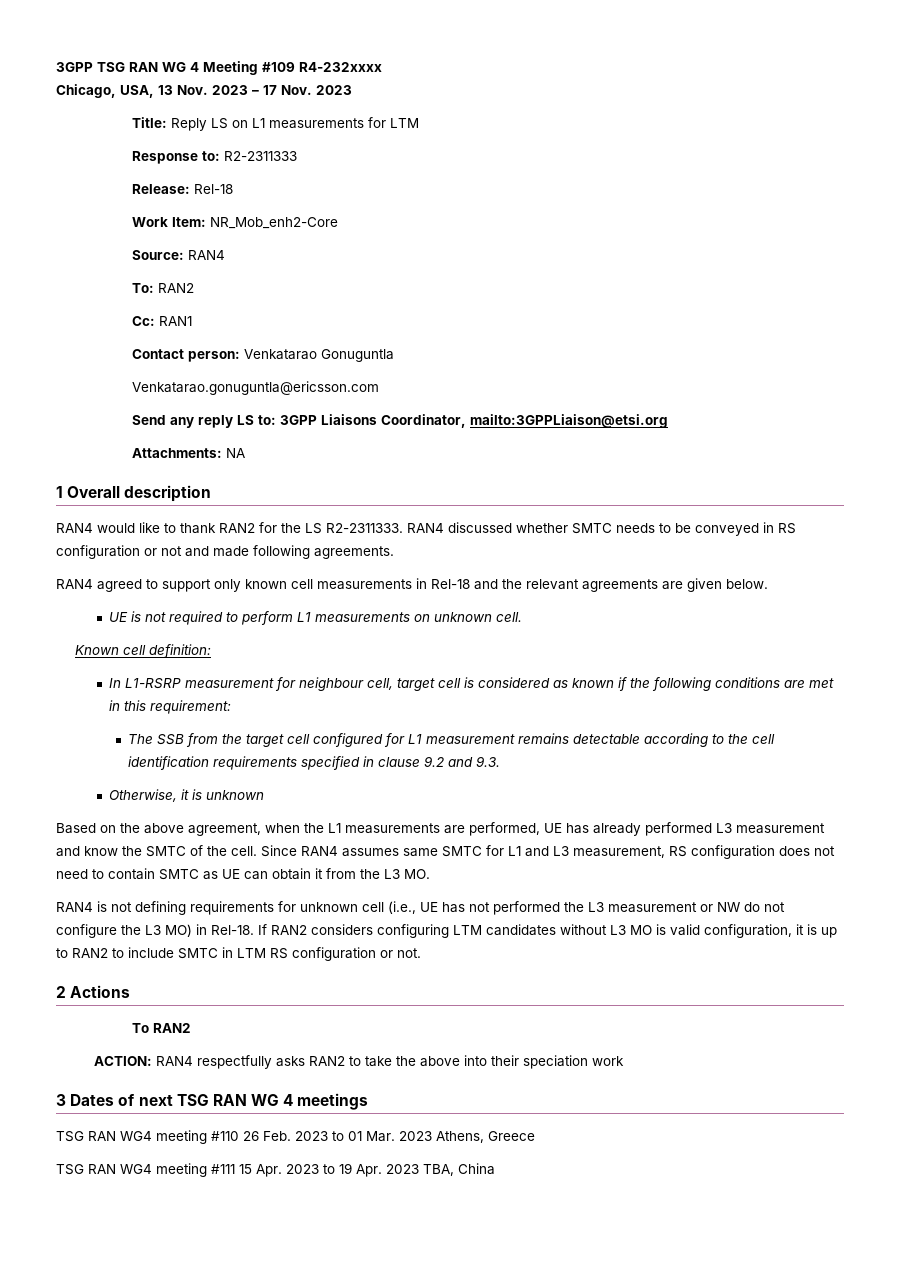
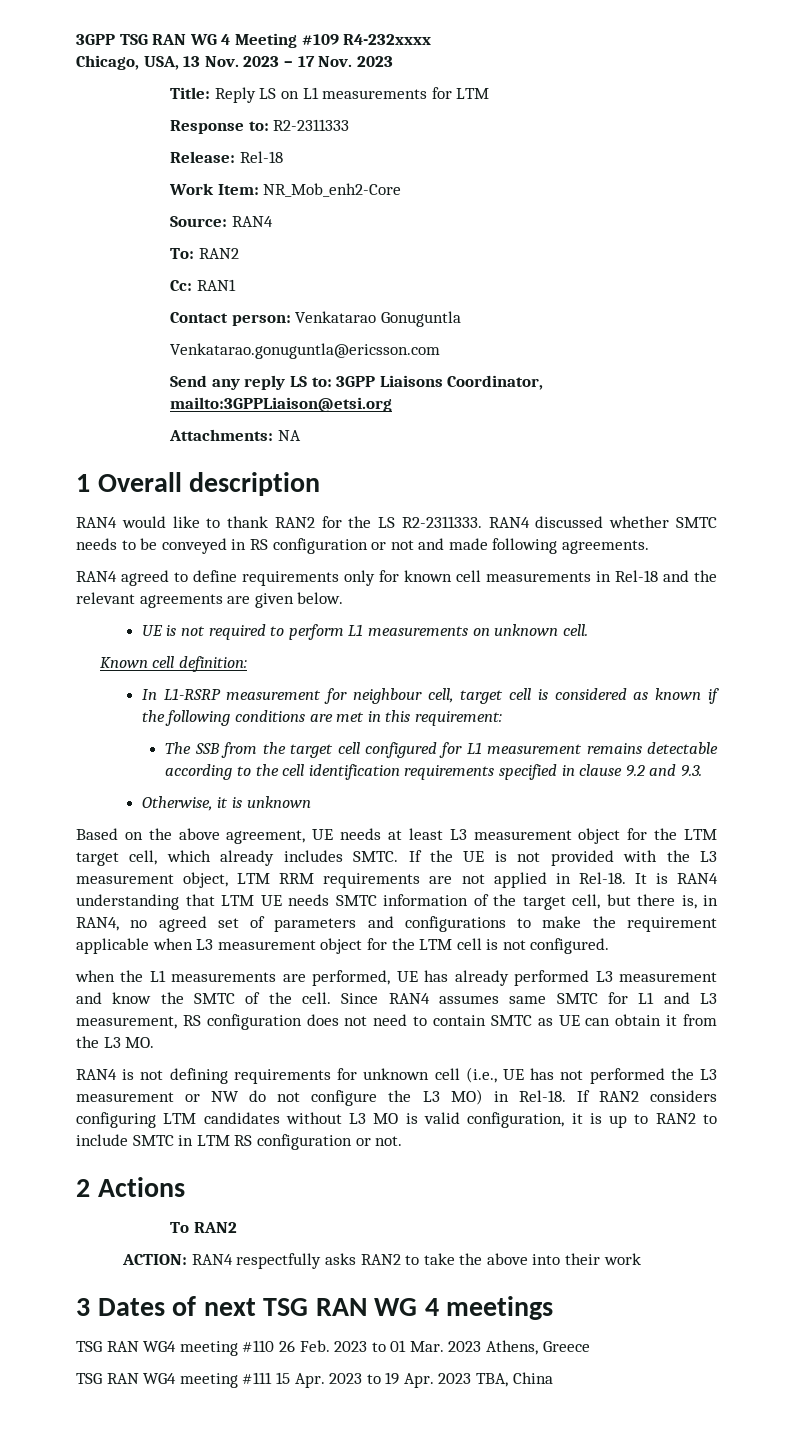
- RAN4 agreed to support only known cell measurements in Rel-18 and the relevant agreements are given below.
+ RAN4 agreed to define requirements only for known cell measurements in Rel-18 and the relevant agreements are given below.
- Based on the above agreement, when the L1 measurements are performed, UE has already performed L3 measurement and know the SMTC of the cell.
+ Based on the above agreement, UE needs at least L3 measurement object for the LTM target cell, which already includes SMTC. If the UE is not provided with the L3 measurement object, LTM RRM requirements are not applied in Rel-18. It is RAN4 understanding that LTM UE needs SMTC information of the target cell, but there is, in RAN4, no agreed set of parameters and configurations to make the requirement applicable when L3 measurement object for the LTM cell is not configured.
+ when the L1 measurements are performed, UE has already performed L3 measurement and know the SMTC of the cell.
- ACTION: RAN4 respectfully asks RAN2 to take the above into their speciation work
+ ACTION: RAN4 respectfully asks RAN2 to take the above into their work

